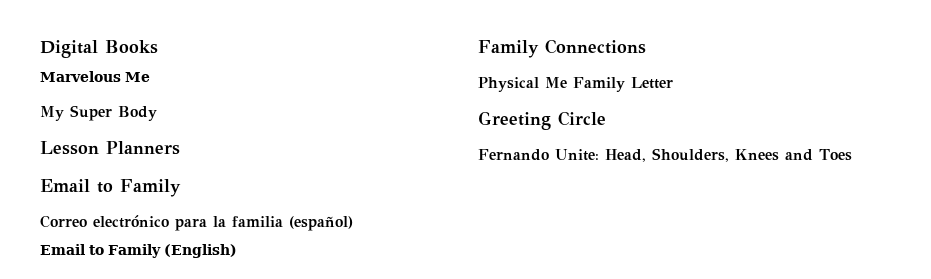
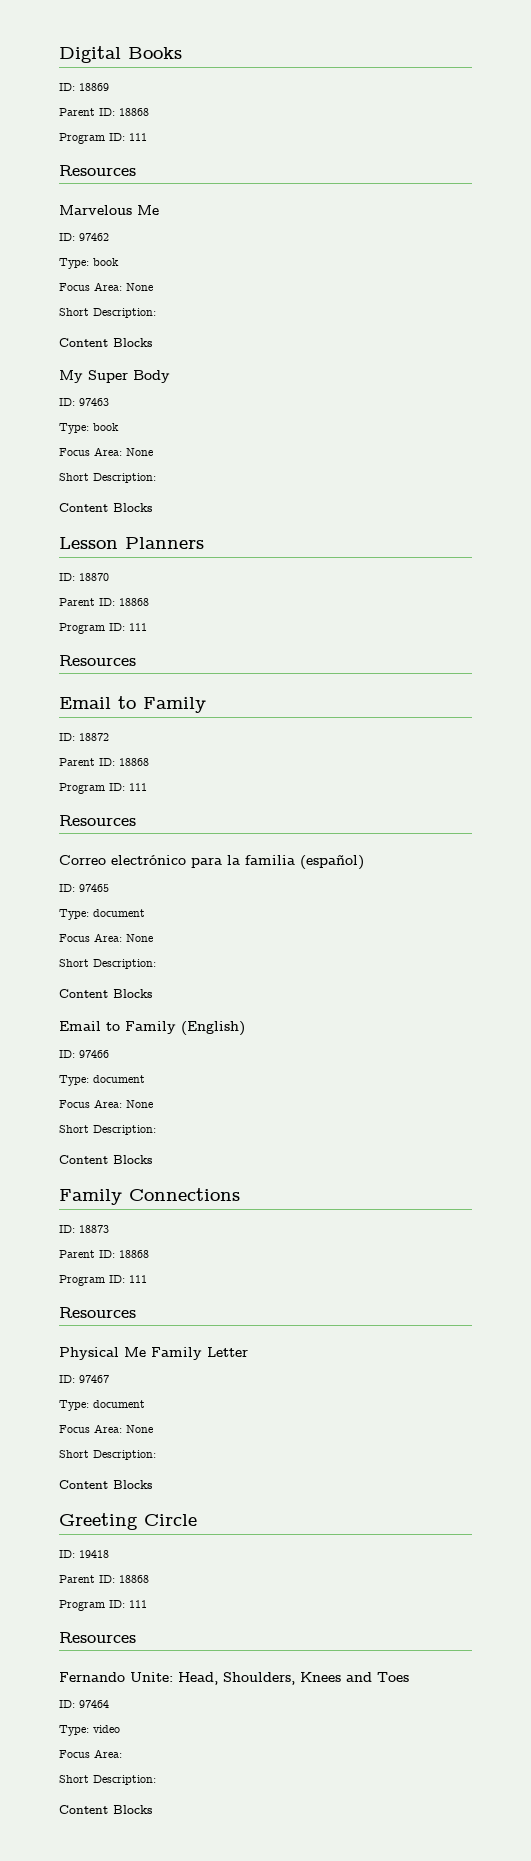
+ ID: 18869
+ Parent ID: 18868
+ Program ID: 111
+ Resources
  Marvelous Me
+ ID: 97462
+ Type: book
+ Focus Area: None
+ Short Description:
+ Content Blocks
  My Super Body
+ ID: 97463
+ Type: book
+ Focus Area: None
+ Short Description:
+ Content Blocks
  Lesson Planners
+ ID: 18870
+ Parent ID: 18868
+ Program ID: 111
+ Resources
  Email to Family
+ ID: 18872
+ Parent ID: 18868
+ Program ID: 111
+ Resources
+ ID: 97465
+ Type: document
+ Focus Area: None
+ Short Description:
+ Content Blocks
  Email to Family (English)
+ ID: 97466
+ Type: document
+ Focus Area: None
+ Short Description:
+ Content Blocks
  Family Connections
+ ID: 18873
+ Parent ID: 18868
+ Program ID: 111
+ Resources
  Physical Me Family Letter
+ ID: 97467
+ Type: document
+ Focus Area: None
+ Short Description:
+ Content Blocks
  Greeting Circle
+ ID: 19418
+ Parent ID: 18868
+ Program ID: 111
+ Resources
+ ID: 97464
+ Type: video
+ Focus Area:
+ Short Description:
+ Content Blocks

